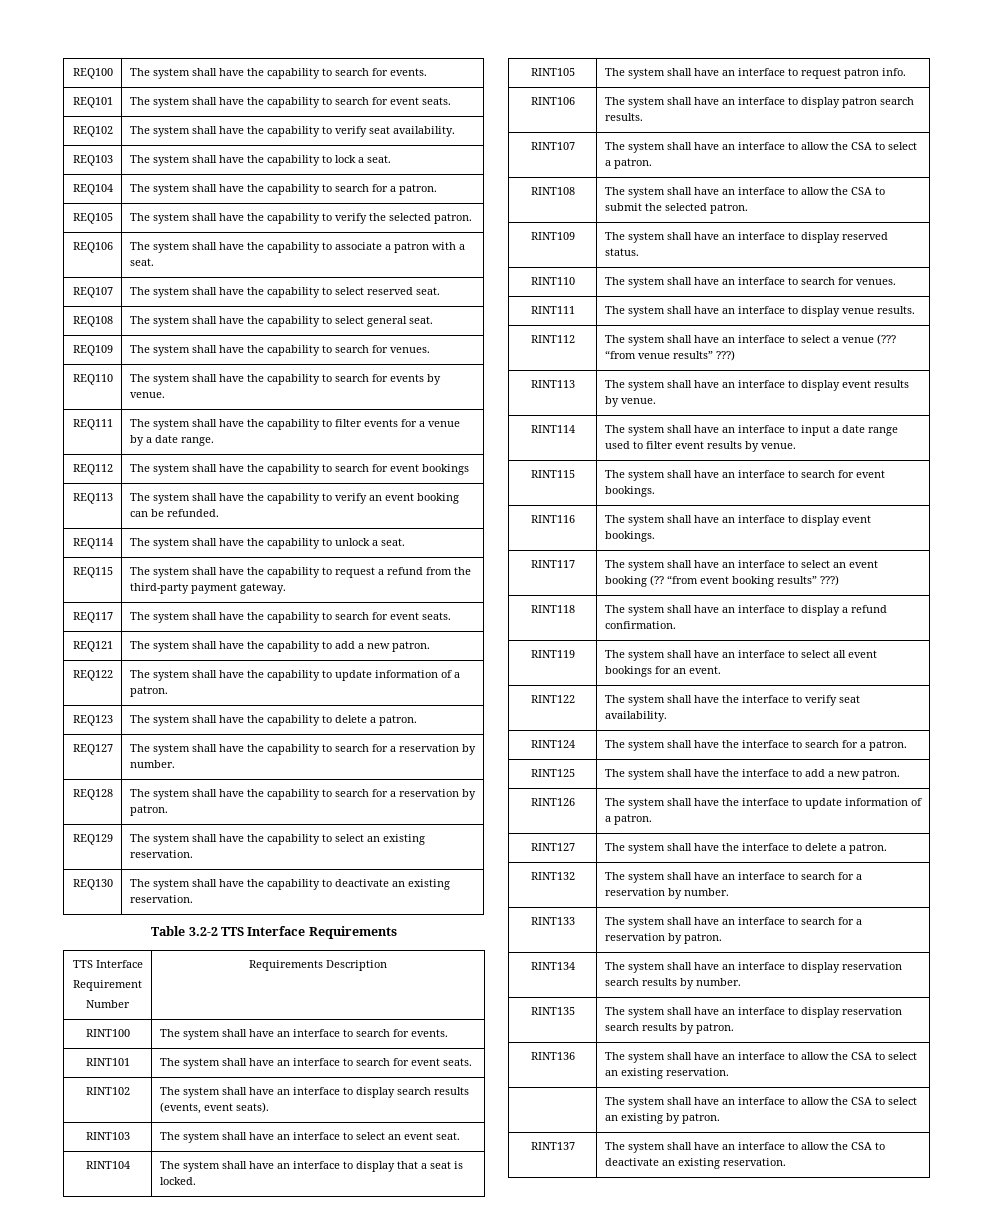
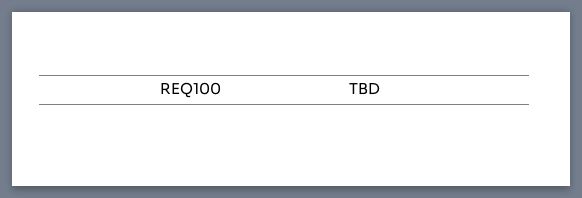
- REQ100 | The system shall have the capability to search for events.
- REQ101 | The system shall have the capability to search for event seats.
- REQ102 | The system shall have the capability to verify seat availability.
- REQ103 | The system shall have the capability to lock a seat.
- REQ104 | The system shall have the capability to search for a patron.
- REQ105 | The system shall have the capability to verify the selected patron.
- REQ106 | The system shall have the capability to associate a patron with a seat.
- REQ107 | The system shall have the capability to select reserved seat.
- REQ108 | The system shall have the capability to select general seat.
- REQ109 | The system shall have the capability to search for venues.
- REQ110 | The system shall have the capability to search for events by venue.
- REQ111 | The system shall have the capability to filter events for a venue by a date range.
- REQ112 | The system shall have the capability to search for event bookings
- REQ113 | The system shall have the capability to verify an event booking can be refunded.
- REQ114 | The system shall have the capability to unlock a seat.
- REQ115 | The system shall have the capability to request a refund from the third-party payment gateway.
- REQ117 | The system shall have the capability to search for event seats.
- REQ121 | The system shall have the capability to add a new patron.
- REQ122 | The system shall have the capability to update information of a patron.
- REQ123 | The system shall have the capability to delete a patron.
- REQ127 | The system shall have the capability to search for a reservation by number.
- REQ128 | The system shall have the capability to search for a reservation by patron.
- REQ129 | The system shall have the capability to select an existing reservation.
- REQ130 | The system shall have the capability to deactivate an existing reservation.
- Table 3.2-2 TTS Interface Requirements
- TTS Interface
- Requirement
- Number | Requirements Description
- RINT100 | The system shall have an interface to search for events.
- RINT101 | The system shall have an interface to search for event seats.
- RINT102 | The system shall have an interface to display search results (events, event seats).
- RINT103 | The system shall have an interface to select an event seat.
- RINT104 | The system shall have an interface to display that a seat is locked.
- RINT105 | The system shall have an interface to request patron info.
- RINT106 | The system shall have an interface to display patron search results.
- RINT107 | The system shall have an interface to allow the CSA to select a patron.
- RINT108 | The system shall have an interface to allow the CSA to submit the selected patron.
- RINT109 | The system shall have an interface to display reserved status.
- RINT110 | The system shall have an interface to search for venues.
- RINT111 | The system shall have an interface to display venue results.
- RINT112 | The system shall have an interface to select a venue (??? “from venue results” ???)
- RINT113 | The system shall have an interface to display event results by venue.
- RINT114 | The system shall have an interface to input a date range used to filter event results by venue.
- RINT115 | The system shall have an interface to search for event bookings.
- RINT116 | The system shall have an interface to display event bookings.
- RINT117 | The system shall have an interface to select an event booking (?? “from event booking results” ???)
- RINT118 | The system shall have an interface to display a refund confirmation.
- RINT119 | The system shall have an interface to select all event bookings for an event.
- RINT122 | The system shall have the interface to verify seat availability.
- RINT124 | The system shall have the interface to search for a patron.
- RINT125 | The system shall have the interface to add a new patron.
- RINT126 | The system shall have the interface to update information of a patron.
- RINT127 | The system shall have the interface to delete a patron.
- RINT132 | The system shall have an interface to search for a reservation by number.
- RINT133 | The system shall have an interface to search for a reservation by patron.
- RINT134 | The system shall have an interface to display reservation search results by number.
- RINT135 | The system shall have an interface to display reservation search results by patron.
- RINT136 | The system shall have an interface to allow the CSA to select an existing reservation.
- | The system shall have an interface to allow the CSA to select an existing by patron.
- RINT137 | The system shall have an interface to allow the CSA to deactivate an existing reservation.
+ REQ100 | TBD

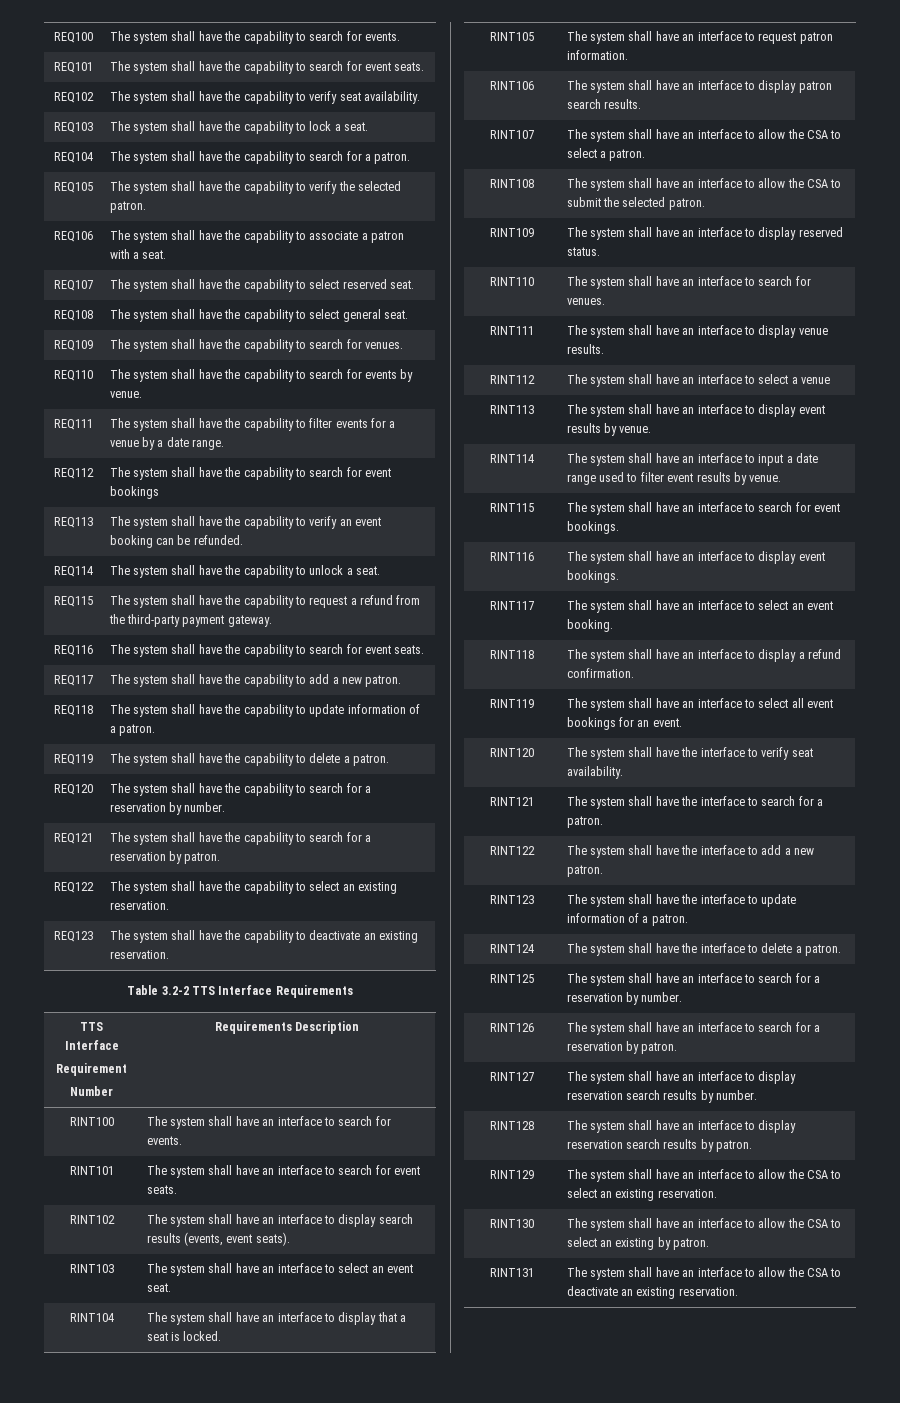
- REQ100 | TBD
+ REQ100 | The system shall have the capability to search for events.
+ REQ101 | The system shall have the capability to search for event seats.
+ REQ102 | The system shall have the capability to verify seat availability.
+ REQ103 | The system shall have the capability to lock a seat.
+ REQ104 | The system shall have the capability to search for a patron.
+ REQ105 | The system shall have the capability to verify the selected patron.
+ REQ106 | The system shall have the capability to associate a patron with a seat.
+ REQ107 | The system shall have the capability to select reserved seat.
+ REQ108 | The system shall have the capability to select general seat.
+ REQ109 | The system shall have the capability to search for venues.
+ REQ110 | The system shall have the capability to search for events by venue.
+ REQ111 | The system shall have the capability to filter events for a venue by a date range.
+ REQ112 | The system shall have the capability to search for event bookings
+ REQ113 | The system shall have the capability to verify an event booking can be refunded.
+ REQ114 | The system shall have the capability to unlock a seat.
+ REQ115 | The system shall have the capability to request a refund from the third-party payment gateway.
+ REQ116 | The system shall have the capability to search for event seats.
+ REQ117 | The system shall have the capability to add a new patron.
+ REQ118 | The system shall have the capability to update information of a patron.
+ REQ119 | The system shall have the capability to delete a patron.
+ REQ120 | The system shall have the capability to search for a reservation by number.
+ REQ121 | The system shall have the capability to search for a reservation by patron.
+ REQ122 | The system shall have the capability to select an existing reservation.
+ REQ123 | The system shall have the capability to deactivate an existing reservation.
+ Table 3.2-2 TTS Interface Requirements
+ TTS Interface
+ Requirement
+ Number | Requirements Description
+ RINT100 | The system shall have an interface to search for events.
+ RINT101 | The system shall have an interface to search for event seats.
+ RINT102 | The system shall have an interface to display search results (events, event seats).
+ RINT103 | The system shall have an interface to select an event seat.
+ RINT104 | The system shall have an interface to display that a seat is locked.
+ RINT105 | The system shall have an interface to request patron information.
+ RINT106 | The system shall have an interface to display patron search results.
+ RINT107 | The system shall have an interface to allow the CSA to select a patron.
+ RINT108 | The system shall have an interface to allow the CSA to submit the selected patron.
+ RINT109 | The system shall have an interface to display reserved status.
+ RINT110 | The system shall have an interface to search for venues.
+ RINT111 | The system shall have an interface to display venue results.
+ RINT112 | The system shall have an interface to select a venue
+ RINT113 | The system shall have an interface to display event results by venue.
+ RINT114 | The system shall have an interface to input a date range used to filter event results by venue.
+ RINT115 | The system shall have an interface to search for event bookings.
+ RINT116 | The system shall have an interface to display event bookings.
+ RINT117 | The system shall have an interface to select an event booking.
+ RINT118 | The system shall have an interface to display a refund confirmation.
+ RINT119 | The system shall have an interface to select all event bookings for an event.
+ RINT120 | The system shall have the interface to verify seat availability.
+ RINT121 | The system shall have the interface to search for a patron.
+ RINT122 | The system shall have the interface to add a new patron.
+ RINT123 | The system shall have the interface to update information of a patron.
+ RINT124 | The system shall have the interface to delete a patron.
+ RINT125 | The system shall have an interface to search for a reservation by number.
+ RINT126 | The system shall have an interface to search for a reservation by patron.
+ RINT127 | The system shall have an interface to display reservation search results by number.
+ RINT128 | The system shall have an interface to display reservation search results by patron.
+ RINT129 | The system shall have an interface to allow the CSA to select an existing reservation.
+ RINT130 | The system shall have an interface to allow the CSA to select an existing by patron.
+ RINT131 | The system shall have an interface to allow the CSA to deactivate an existing reservation.

